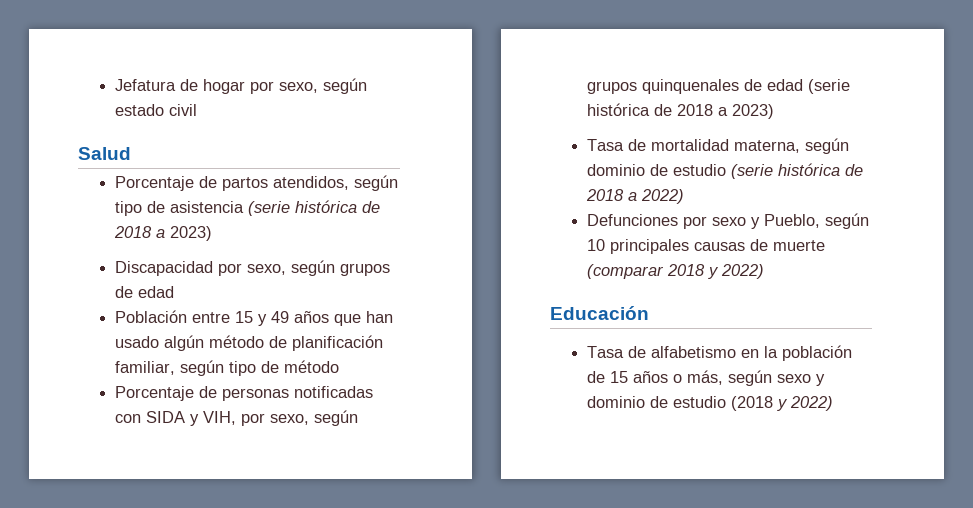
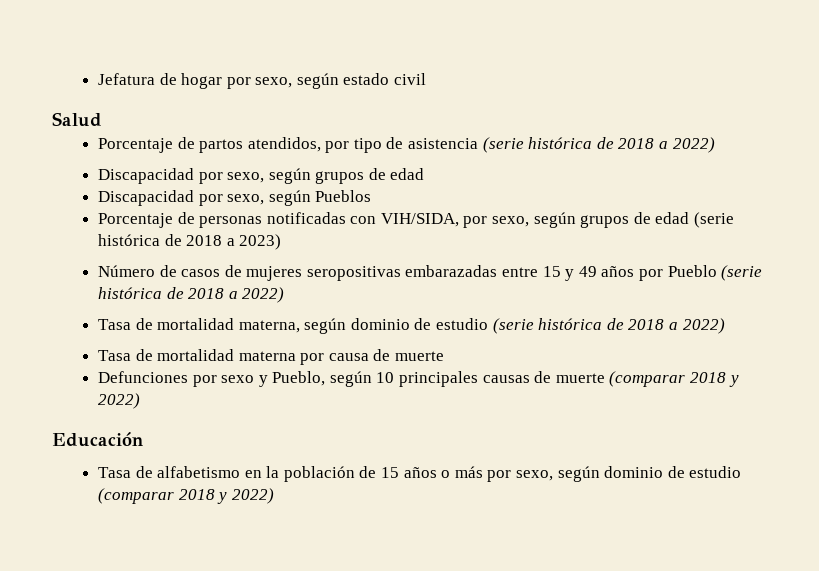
- Porcentaje de partos atendidos, según tipo de asistencia (serie histórica de 2018 a 2023)
+ Porcentaje de partos atendidos, por tipo de asistencia (serie histórica de 2018 a 2022)
- Población entre 15 y 49 años que han usado algún método de planificación familiar, según tipo de método
+ Discapacidad por sexo, según Pueblos
- Porcentaje de personas notificadas con SIDA y VIH, por sexo, según grupos quinquenales de edad (serie histórica de 2018 a 2023)
+ Porcentaje de personas notificadas con VIH/SIDA, por sexo, según grupos de edad (serie histórica de 2018 a 2023)
+ Número de casos de mujeres seropositivas embarazadas entre 15 y 49 años por Pueblo (serie histórica de 2018 a 2022)
+ Tasa de mortalidad materna por causa de muerte
- Tasa de alfabetismo en la población de 15 años o más, según sexo y dominio de estudio (2018 y 2022)
+ Tasa de alfabetismo en la población de 15 años o más por sexo, según dominio de estudio (comparar 2018 y 2022)

